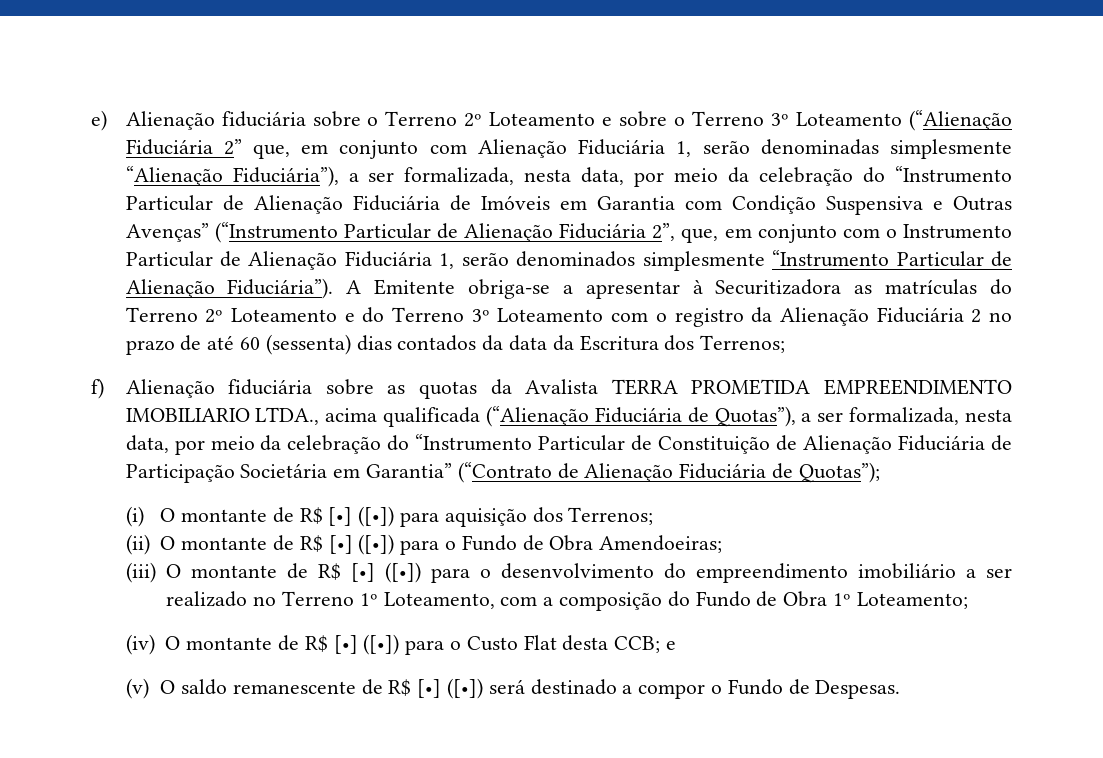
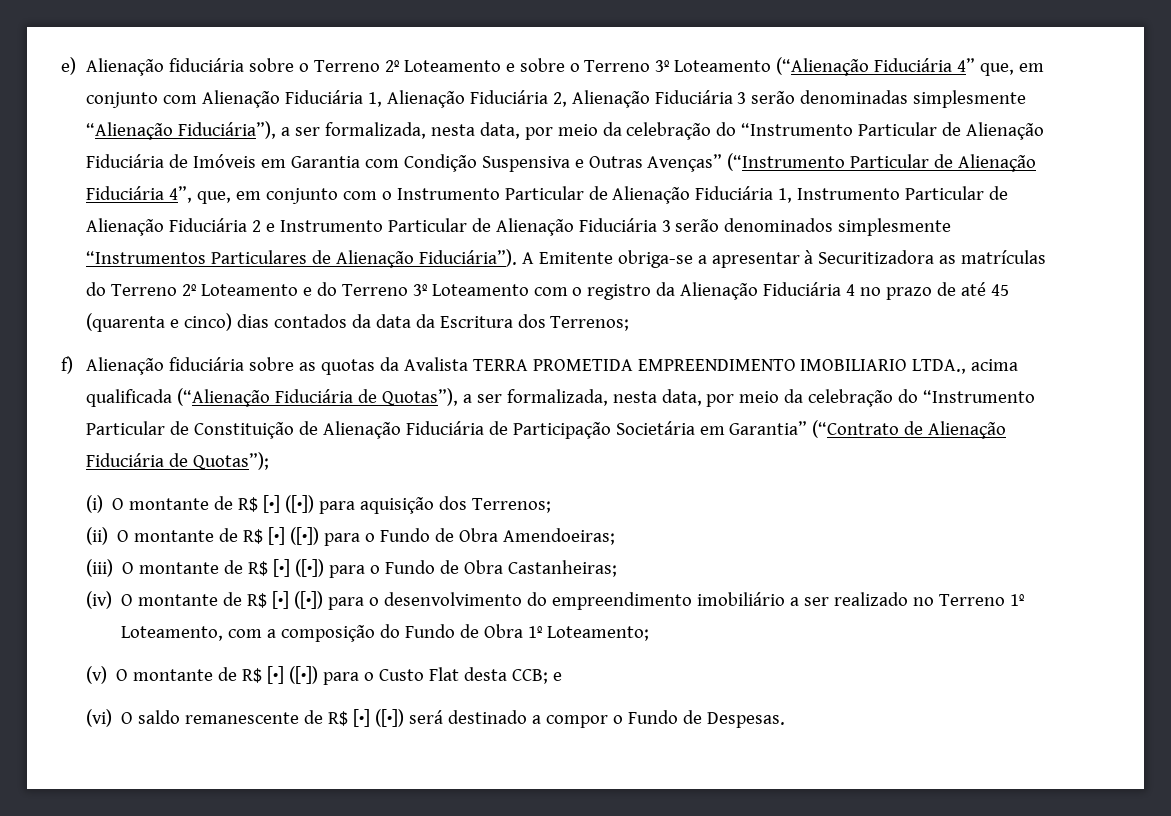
- e) Alienação fiduciária sobre o Terreno 2º Loteamento e sobre o Terreno 3º Loteamento (“Alienação Fiduciária 2” que, em conjunto com Alienação Fiduciária 1, serão denominadas simplesmente “Alienação Fiduciária”), a ser formalizada, nesta data, por meio da celebração do “Instrumento Particular de Alienação Fiduciária de Imóveis em Garantia com Condição Suspensiva e Outras Avenças” (“Instrumento Particular de Alienação Fiduciária 2”, que, em conjunto com o Instrumento Particular de Alienação Fiduciária 1, serão denominados simplesmente “Instrumento Particular de Alienação Fiduciária”).
+ e) Alienação fiduciária sobre o Terreno 2º Loteamento e sobre o Terreno 3º Loteamento (“Alienação Fiduciária 4” que, em conjunto com Alienação Fiduciária 1, Alienação Fiduciária 2, Alienação Fiduciária 3 serão denominadas simplesmente “Alienação Fiduciária”), a ser formalizada, nesta data, por meio da celebração do “Instrumento Particular de Alienação Fiduciária de Imóveis em Garantia com Condição Suspensiva e Outras Avenças” (“Instrumento Particular de Alienação Fiduciária 4”, que, em conjunto com o Instrumento Particular de Alienação Fiduciária 1, Instrumento Particular de Alienação Fiduciária 2 e Instrumento Particular de Alienação Fiduciária 3 serão denominados simplesmente “Instrumentos Particulares de Alienação Fiduciária”).
- A Emitente obriga-se a apresentar à Securitizadora as matrículas do Terreno 2º Loteamento e do Terreno 3º Loteamento com o registro da Alienação Fiduciária 2 no prazo de até 60 (sessenta) dias contados da data da Escritura dos Terrenos;
+ A Emitente obriga-se a apresentar à Securitizadora as matrículas do Terreno 2º Loteamento e do Terreno 3º Loteamento com o registro da Alienação Fiduciária 4 no prazo de até 45 (quarenta e cinco) dias contados da data da Escritura dos Terrenos;
- (iii) O montante de R$ [•] ([•]) para o desenvolvimento do empreendimento imobiliário a ser realizado no Terreno 1º Loteamento, com a composição do Fundo de Obra 1º Loteamento;
+ (iii) O montante de R$ [•] ([•]) para o Fundo de Obra Castanheiras;
+ (iv) O montante de R$ [•] ([•]) para o desenvolvimento do empreendimento imobiliário a ser realizado no Terreno 1º Loteamento, com a composição do Fundo de Obra 1º Loteamento;
- (iv) O montante de R$ [•] ([•]) para o Custo Flat desta CCB; e
+ (v) O montante de R$ [•] ([•]) para o Custo Flat desta CCB; e
- (v) O saldo remanescente de R$ [•] ([•]) será destinado a compor o Fundo de Despesas.
+ (vi) O saldo remanescente de R$ [•] ([•]) será destinado a compor o Fundo de Despesas.

